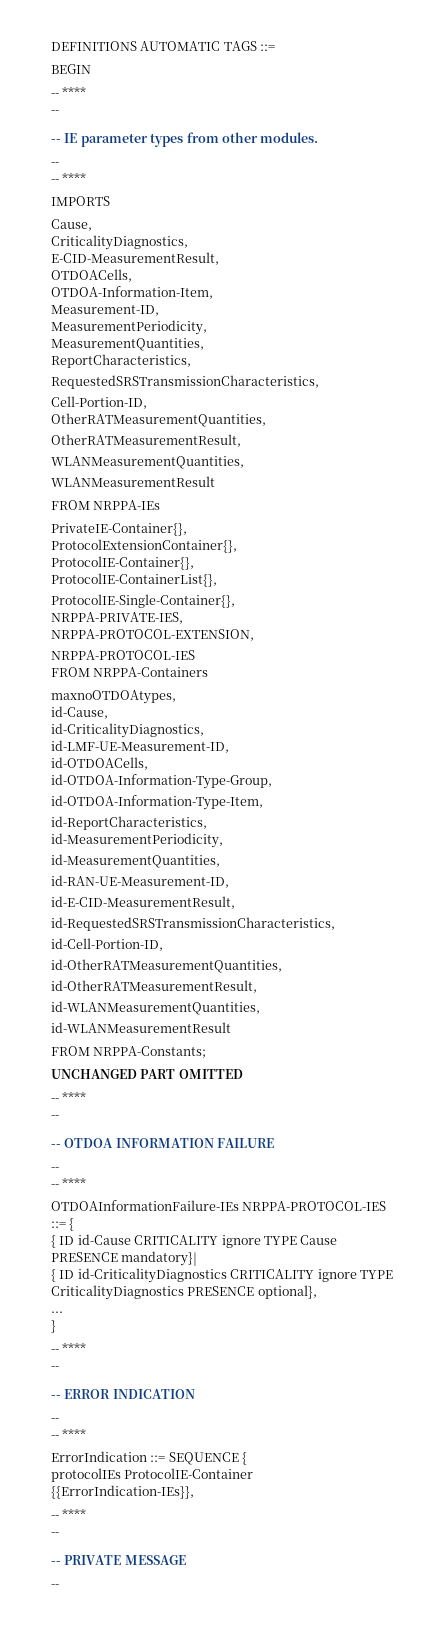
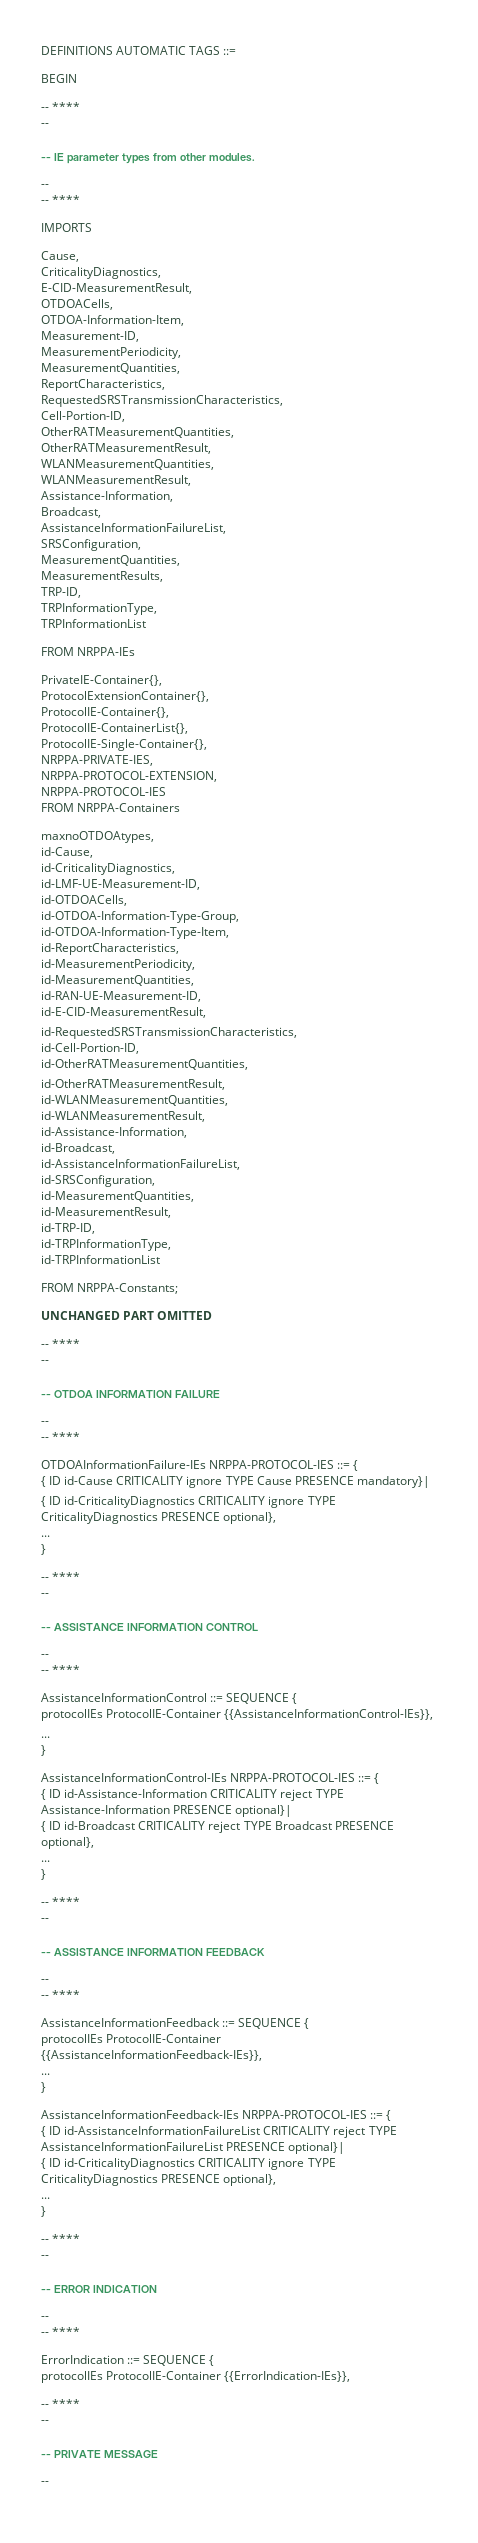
- WLANMeasurementResult
+ WLANMeasurementResult,
+ Assistance-Information,
+ Broadcast,
+ AssistanceInformationFailureList,
+ SRSConfiguration,
+ MeasurementQuantities,
+ MeasurementResults,
+ TRP-ID,
+ TRPInformationType,
+ TRPInformationList
- id-WLANMeasurementResult
+ id-WLANMeasurementResult,
+ id-Assistance-Information,
+ id-Broadcast,
+ id-AssistanceInformationFailureList,
+ id-SRSConfiguration,
+ id-MeasurementQuantities,
+ id-MeasurementResult,
+ id-TRP-ID,
+ id-TRPInformationType,
+ id-TRPInformationList
+ -- ASSISTANCE INFORMATION CONTROL
+ --
+ -- ****
+ AssistanceInformationControl ::= SEQUENCE {
+ protocolIEs ProtocolIE-Container {{AssistanceInformationControl-IEs}},
+ ...
+ }
+ AssistanceInformationControl-IEs NRPPA-PROTOCOL-IES ::= {
+ { ID id-Assistance-Information CRITICALITY reject TYPE Assistance-Information PRESENCE optional}|
+ { ID id-Broadcast CRITICALITY reject TYPE Broadcast PRESENCE optional},
+ ...
+ }
+ -- ****
+ --
+ -- ASSISTANCE INFORMATION FEEDBACK
+ --
+ -- ****
+ AssistanceInformationFeedback ::= SEQUENCE {
+ protocolIEs ProtocolIE-Container {{AssistanceInformationFeedback-IEs}},
+ ...
+ }
+ AssistanceInformationFeedback-IEs NRPPA-PROTOCOL-IES ::= {
+ { ID id-AssistanceInformationFailureList CRITICALITY reject TYPE AssistanceInformationFailureList PRESENCE optional}|
+ { ID id-CriticalityDiagnostics CRITICALITY ignore TYPE CriticalityDiagnostics PRESENCE optional},
+ ...
+ }
+ -- ****
+ --

